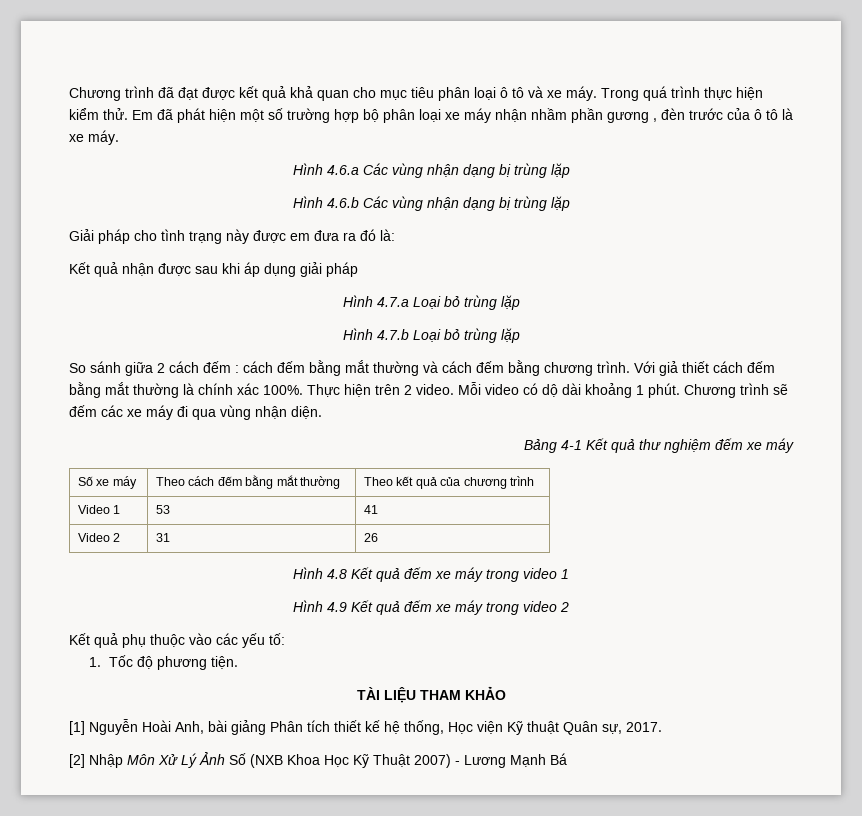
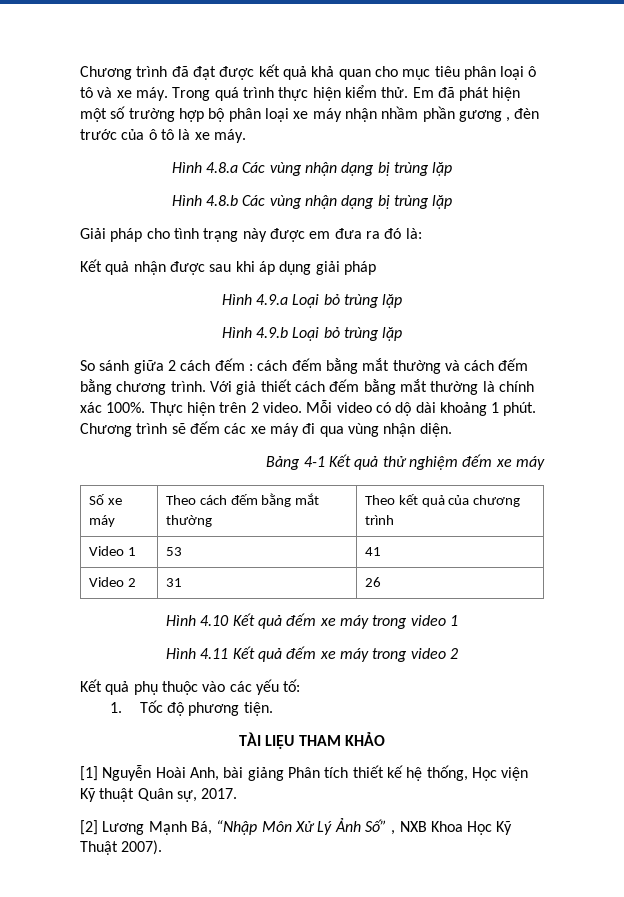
- Hình 4.6.a Các vùng nhận dạng bị trùng lặp
+ Hình 4.8.a Các vùng nhận dạng bị trùng lặp
- Hình 4.6.b Các vùng nhận dạng bị trùng lặp
+ Hình 4.8.b Các vùng nhận dạng bị trùng lặp
- Hình 4.7.a Loại bỏ trùng lặp
+ Hình 4.9.a Loại bỏ trùng lặp
- Hình 4.7.b Loại bỏ trùng lặp
+ Hình 4.9.b Loại bỏ trùng lặp
- Bảng 4-1 Kết quả thư nghiệm đếm xe máy
+ Bảng 4-1 Kết quả thử nghiệm đếm xe máy
- Hình 4.8 Kết quả đếm xe máy trong video 1
+ Hình 4.10 Kết quả đếm xe máy trong video 1
- Hình 4.9 Kết quả đếm xe máy trong video 2
+ Hình 4.11 Kết quả đếm xe máy trong video 2
- [2] Nhập Môn Xử Lý Ảnh Số (NXB Khoa Học Kỹ Thuật 2007) - Lương Mạnh Bá
+ [2] Lương Mạnh Bá, “Nhập Môn Xử Lý Ảnh Số” , NXB Khoa Học Kỹ Thuật 2007).

